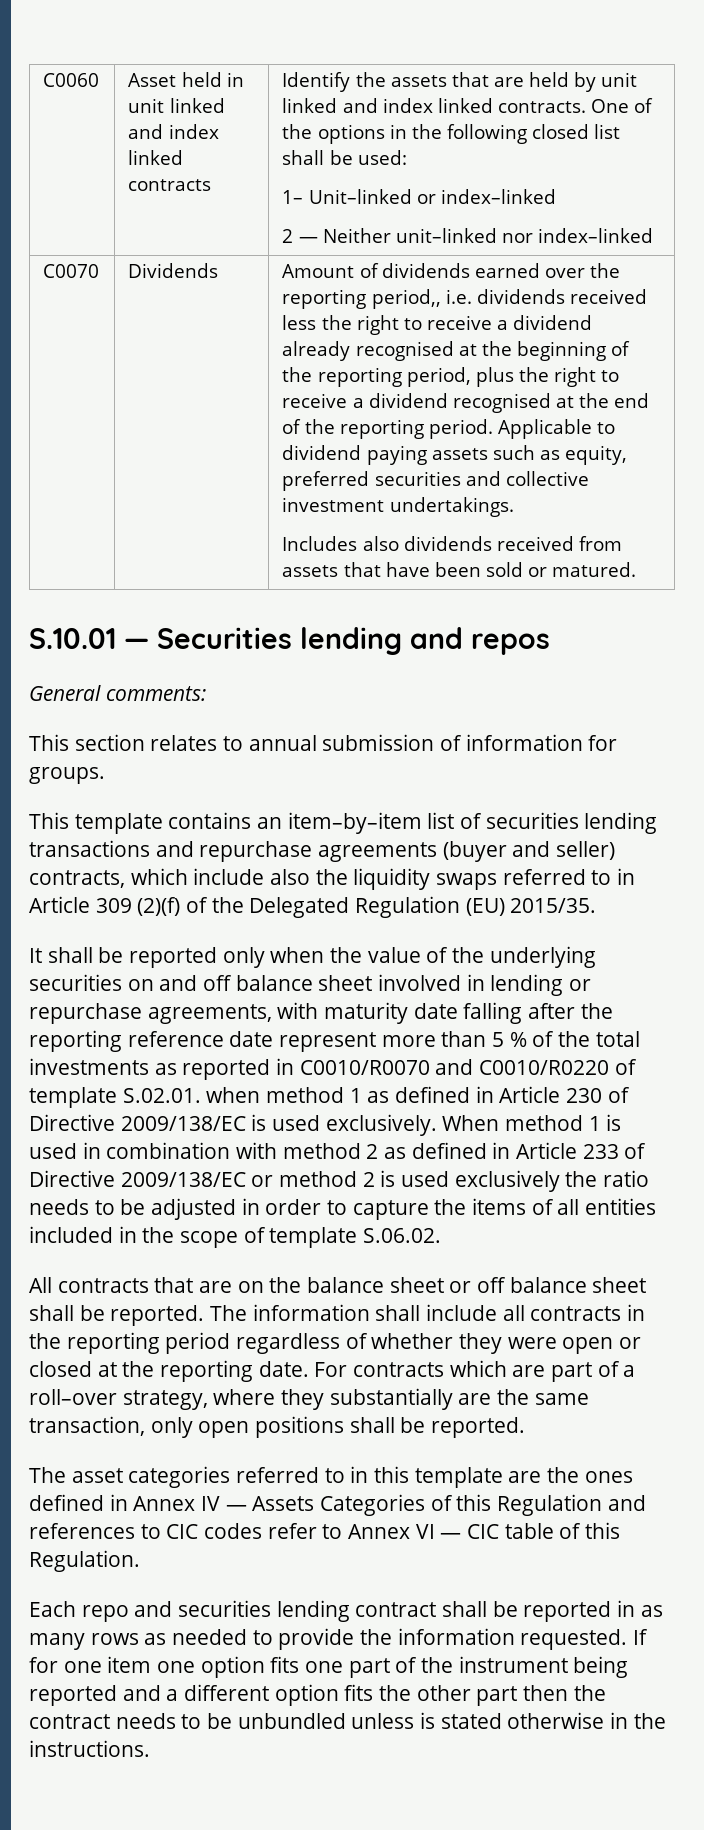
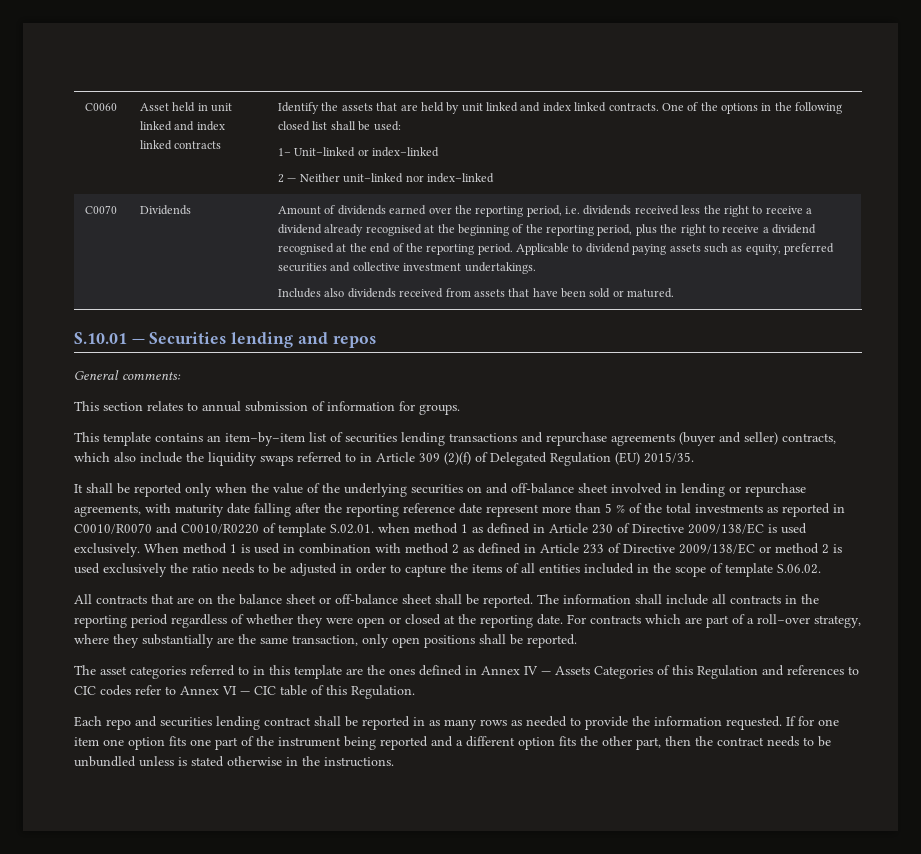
- Amount of dividends earned over the reporting period,, i.e. dividends received less the right to receive a dividend already recognised at the beginning of the reporting period, plus the right to receive a dividend recognised at the end of the reporting period.
+ Amount of dividends earned over the reporting period, i.e. dividends received less the right to receive a dividend already recognised at the beginning of the reporting period, plus the right to receive a dividend recognised at the end of the reporting period.
- This template contains an item–by–item list of securities lending transactions and repurchase agreements (buyer and seller) contracts, which include also the liquidity swaps referred to in Article 309 (2)(f) of the Delegated Regulation (EU) 2015/35.
+ This template contains an item–by–item list of securities lending transactions and repurchase agreements (buyer and seller) contracts, which also include the liquidity swaps referred to in Article 309 (2)(f) of Delegated Regulation (EU) 2015/35.
- It shall be reported only when the value of the underlying securities on and off balance sheet involved in lending or repurchase agreements, with maturity date falling after the reporting reference date represent more than 5 % of the total investments as reported in C0010/R0070 and C0010/R0220 of template S.02.01. when method 1 as defined in Article 230 of Directive 2009/138/EC is used exclusively.
+ It shall be reported only when the value of the underlying securities on and off-balance sheet involved in lending or repurchase agreements, with maturity date falling after the reporting reference date represent more than 5 % of the total investments as reported in C0010/R0070 and C0010/R0220 of template S.02.01. when method 1 as defined in Article 230 of Directive 2009/138/EC is used exclusively.
- All contracts that are on the balance sheet or off balance sheet shall be reported.
+ All contracts that are on the balance sheet or off-balance sheet shall be reported.
- If for one item one option fits one part of the instrument being reported and a different option fits the other part then the contract needs to be unbundled unless is stated otherwise in the instructions.
+ If for one item one option fits one part of the instrument being reported and a different option fits the other part, then the contract needs to be unbundled unless is stated otherwise in the instructions.

